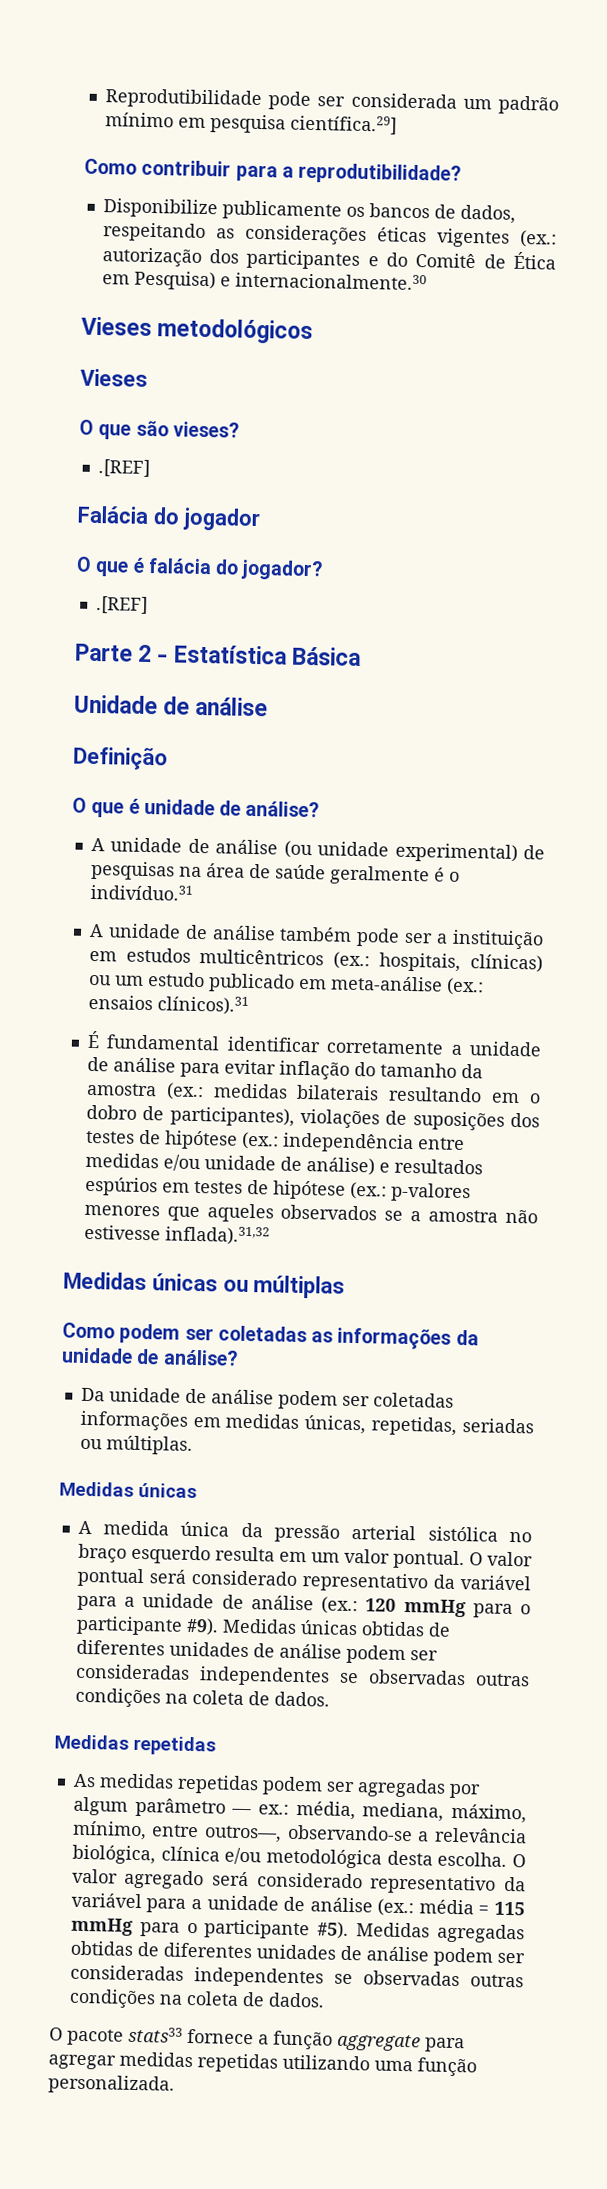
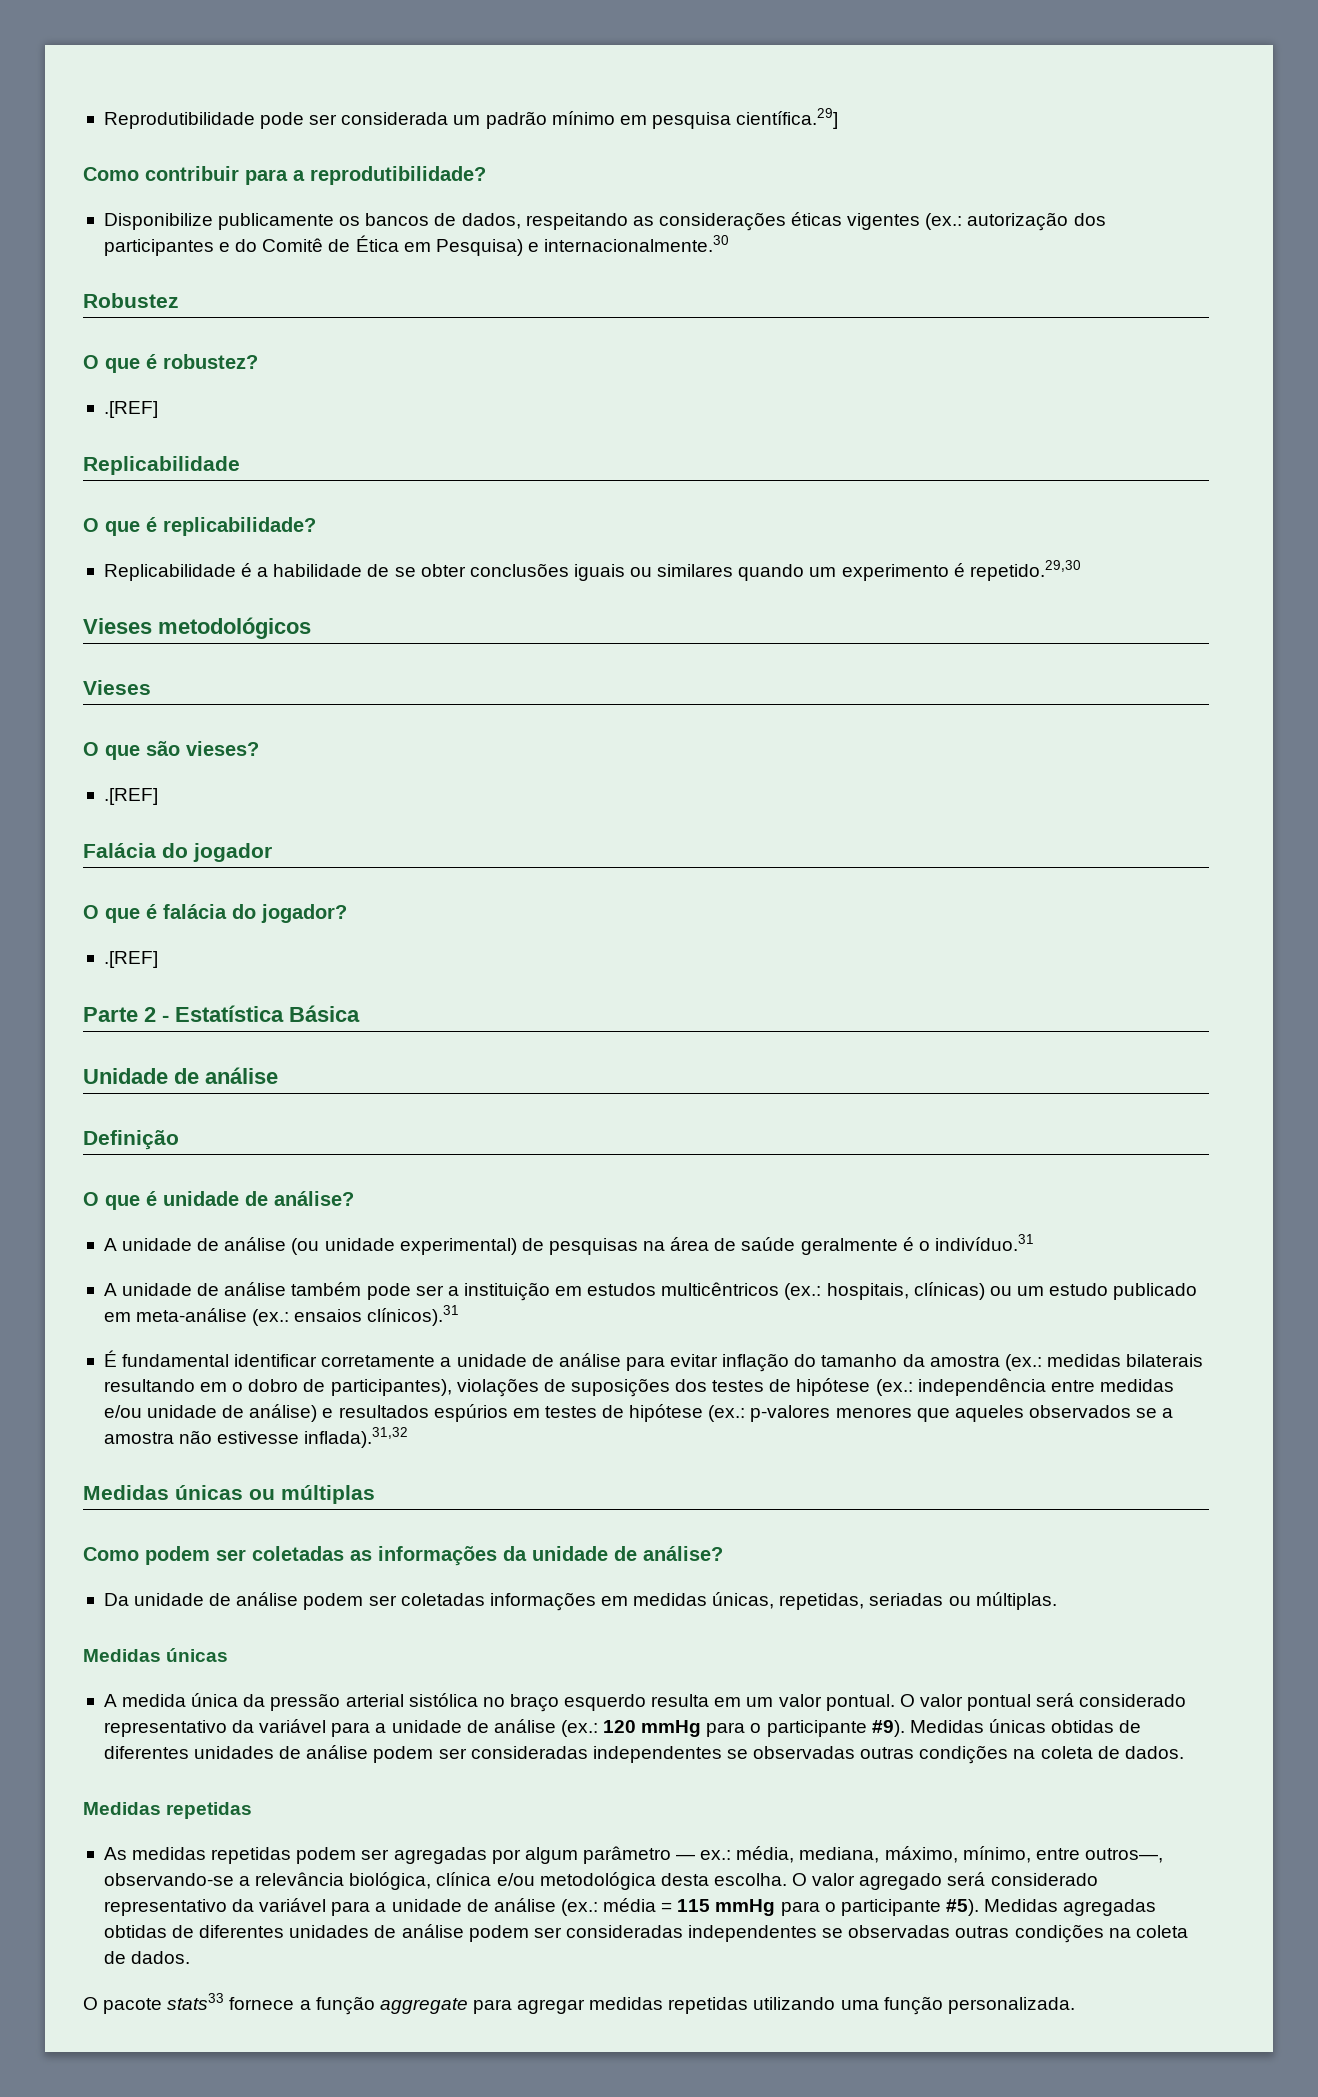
+ Robustez
+ O que é robustez?
+ .[REF]
+ Replicabilidade
+ O que é replicabilidade?
+ Replicabilidade é a habilidade de se obter conclusões iguais ou similares quando um experimento é repetido.29,30

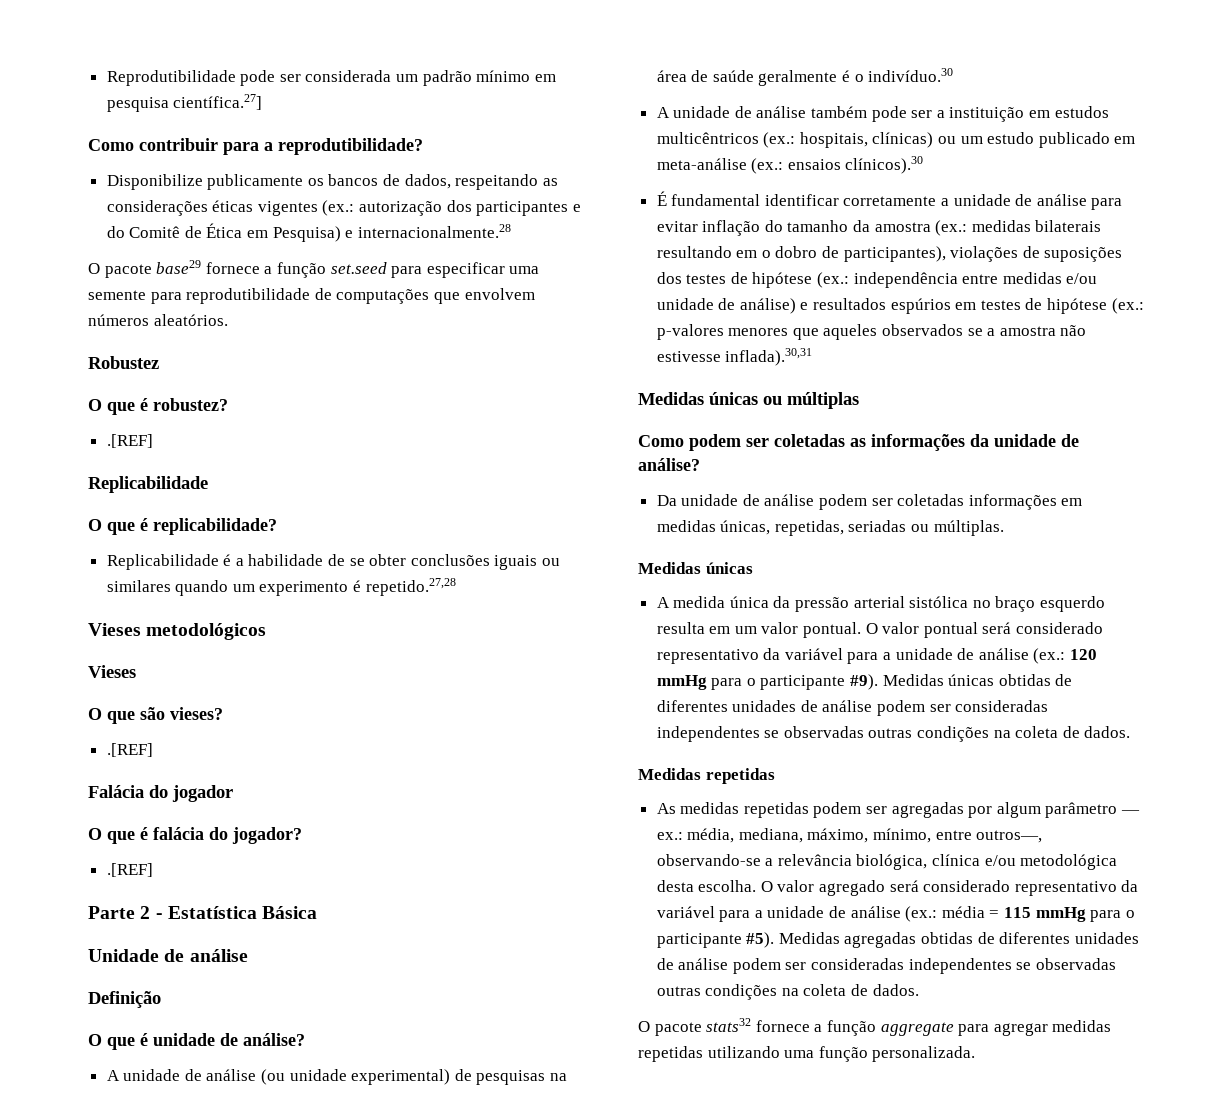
- Reprodutibilidade pode ser considerada um padrão mínimo em pesquisa científica.29]
+ Reprodutibilidade pode ser considerada um padrão mínimo em pesquisa científica.27]
- Disponibilize publicamente os bancos de dados, respeitando as considerações éticas vigentes (ex.: autorização dos participantes e do Comitê de Ética em Pesquisa) e internacionalmente.30
+ Disponibilize publicamente os bancos de dados, respeitando as considerações éticas vigentes (ex.: autorização dos participantes e do Comitê de Ética em Pesquisa) e internacionalmente.28
+ O pacote base29 fornece a função set.seed para especificar uma semente para reprodutibilidade de computações que envolvem números aleatórios.
- Replicabilidade é a habilidade de se obter conclusões iguais ou similares quando um experimento é repetido.29,30
+ Replicabilidade é a habilidade de se obter conclusões iguais ou similares quando um experimento é repetido.27,28
- A unidade de análise (ou unidade experimental) de pesquisas na área de saúde geralmente é o indivíduo.31
+ A unidade de análise (ou unidade experimental) de pesquisas na área de saúde geralmente é o indivíduo.30
- A unidade de análise também pode ser a instituição em estudos multicêntricos (ex.: hospitais, clínicas) ou um estudo publicado em meta-análise (ex.: ensaios clínicos).31
+ A unidade de análise também pode ser a instituição em estudos multicêntricos (ex.: hospitais, clínicas) ou um estudo publicado em meta-análise (ex.: ensaios clínicos).30
- É fundamental identificar corretamente a unidade de análise para evitar inflação do tamanho da amostra (ex.: medidas bilaterais resultando em o dobro de participantes), violações de suposições dos testes de hipótese (ex.: independência entre medidas e/ou unidade de análise) e resultados espúrios em testes de hipótese (ex.: p-valores menores que aqueles observados se a amostra não estivesse inflada).31,32
+ É fundamental identificar corretamente a unidade de análise para evitar inflação do tamanho da amostra (ex.: medidas bilaterais resultando em o dobro de participantes), violações de suposições dos testes de hipótese (ex.: independência entre medidas e/ou unidade de análise) e resultados espúrios em testes de hipótese (ex.: p-valores menores que aqueles observados se a amostra não estivesse inflada).30,31
- O pacote stats33 fornece a função aggregate para agregar medidas repetidas utilizando uma função personalizada.
+ O pacote stats32 fornece a função aggregate para agregar medidas repetidas utilizando uma função personalizada.

